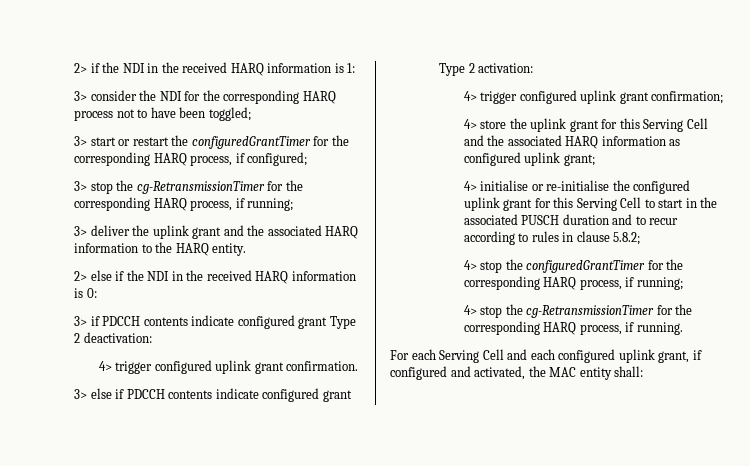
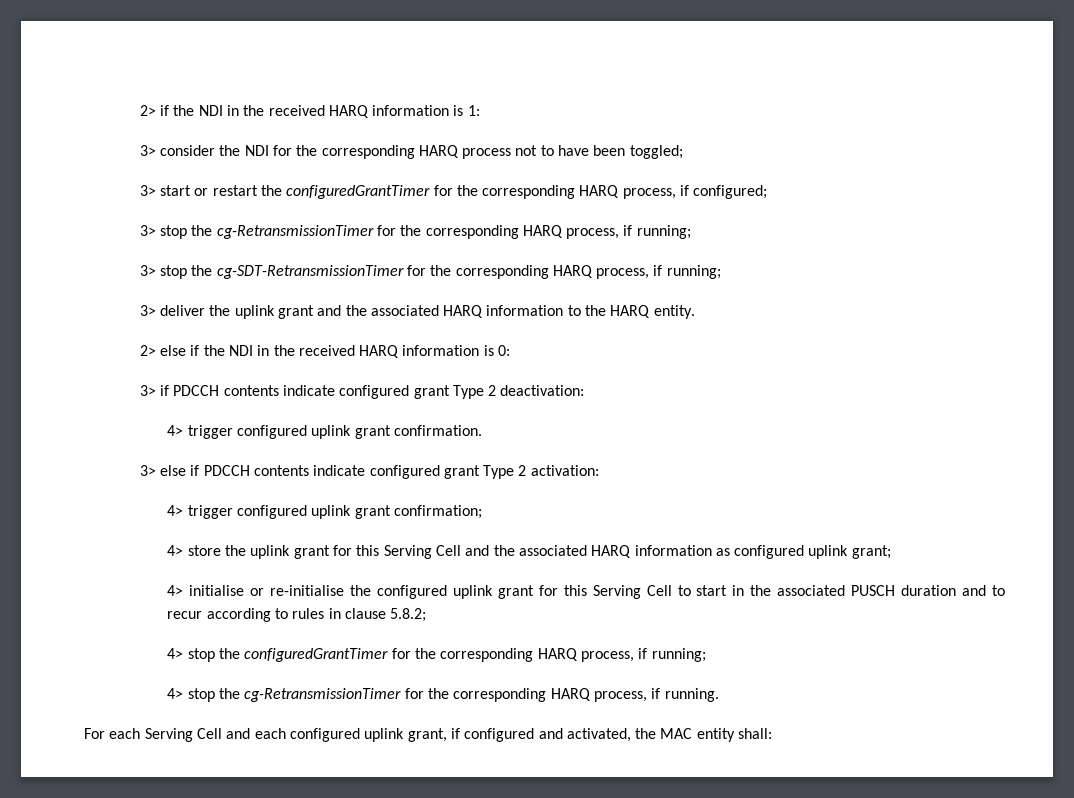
+ 3> stop the cg-SDT-RetransmissionTimer for the corresponding HARQ process, if running;

